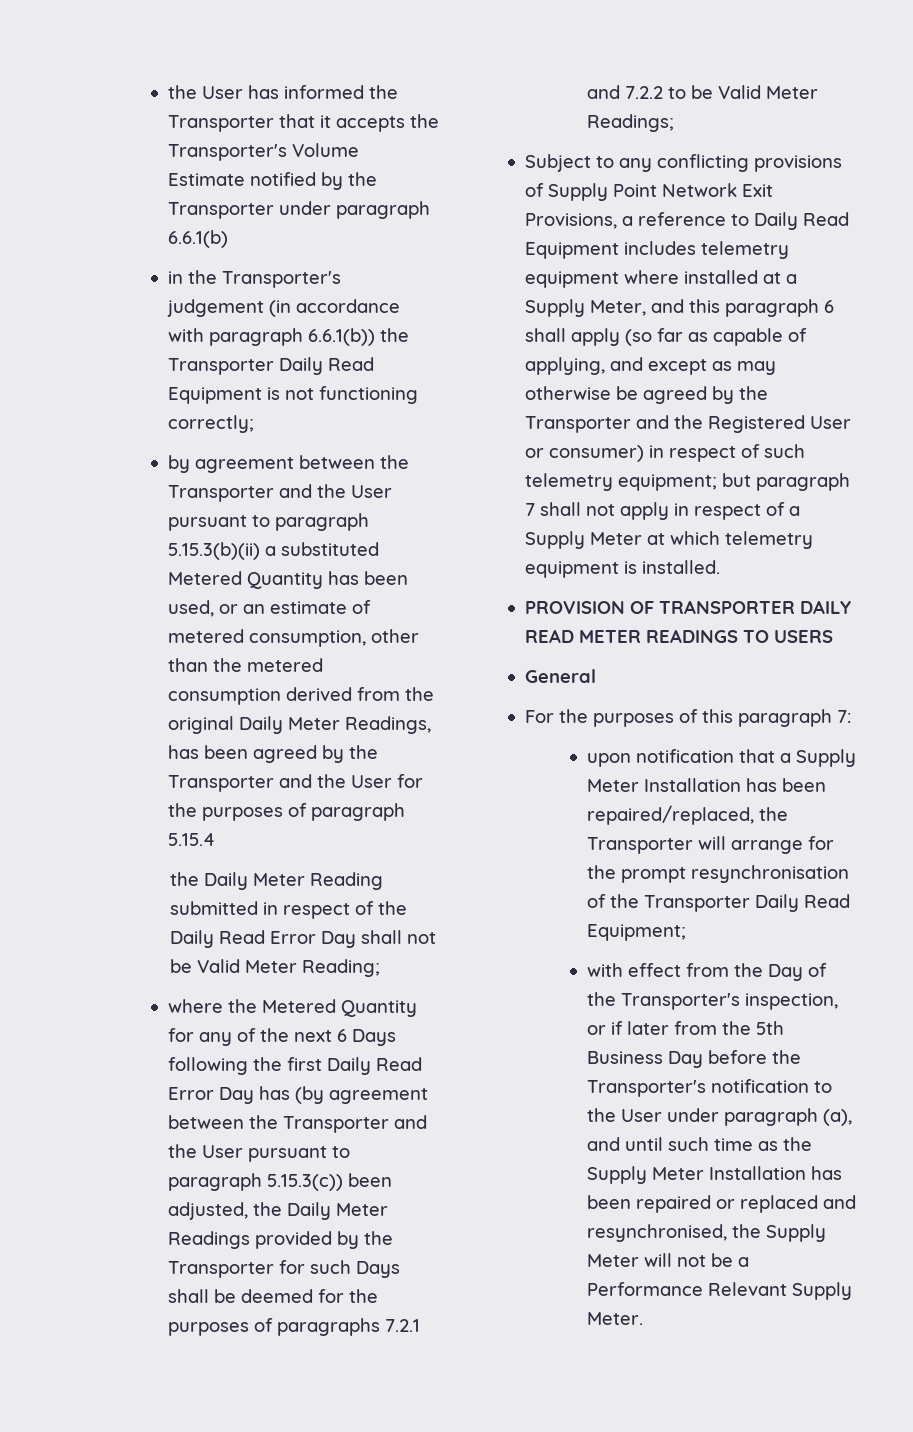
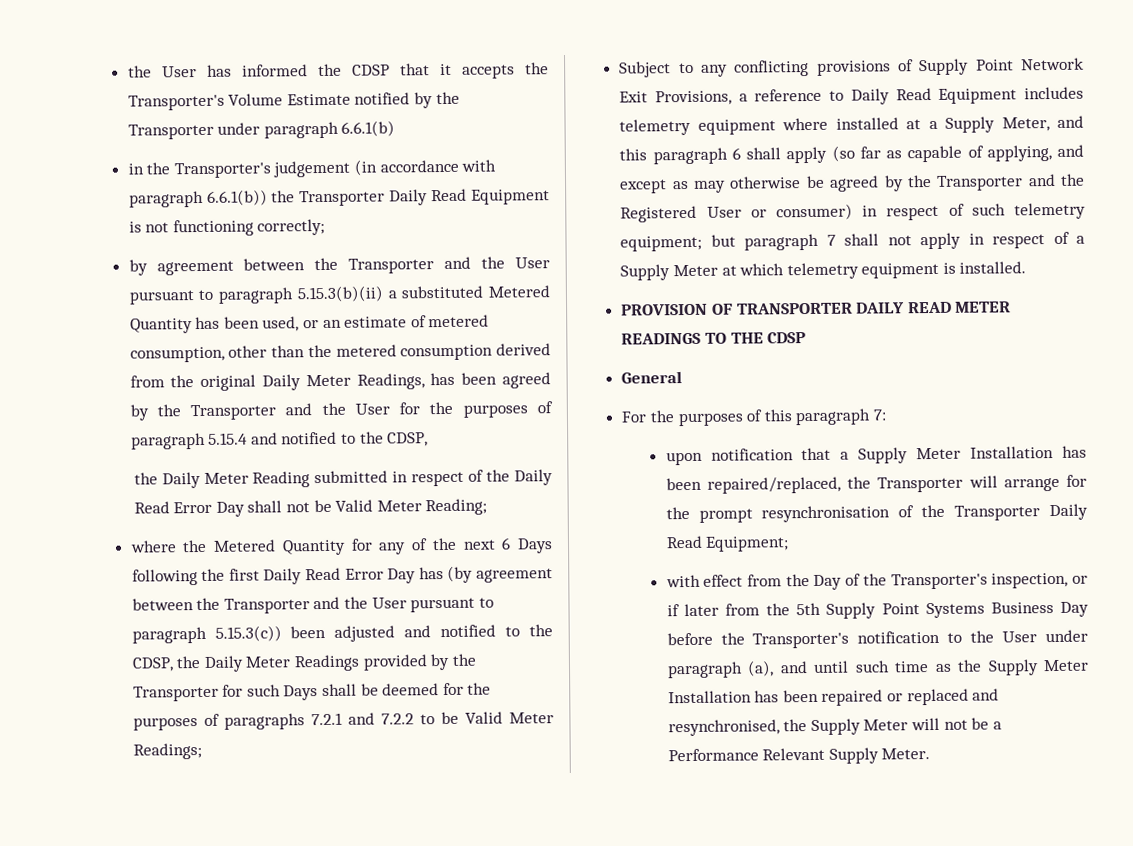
- the User has informed the Transporter that it accepts the Transporter's Volume Estimate notified by the Transporter under paragraph 6.6.1(b)
+ the User has informed the CDSP that it accepts the Transporter's Volume Estimate notified by the Transporter under paragraph 6.6.1(b)
- by agreement between the Transporter and the User pursuant to paragraph 5.15.3(b)(ii) a substituted Metered Quantity has been used, or an estimate of metered consumption, other than the metered consumption derived from the original Daily Meter Readings, has been agreed by the Transporter and the User for the purposes of paragraph 5.15.4
+ by agreement between the Transporter and the User pursuant to paragraph 5.15.3(b)(ii) a substituted Metered Quantity has been used, or an estimate of metered consumption, other than the metered consumption derived from the original Daily Meter Readings, has been agreed by the Transporter and the User for the purposes of paragraph 5.15.4 and notified to the CDSP,
- where the Metered Quantity for any of the next 6 Days following the first Daily Read Error Day has (by agreement between the Transporter and the User pursuant to paragraph 5.15.3(c)) been adjusted, the Daily Meter Readings provided by the Transporter for such Days shall be deemed for the purposes of paragraphs 7.2.1 and 7.2.2 to be Valid Meter Readings;
+ where the Metered Quantity for any of the next 6 Days following the first Daily Read Error Day has (by agreement between the Transporter and the User pursuant to paragraph 5.15.3(c)) been adjusted and notified to the CDSP, the Daily Meter Readings provided by the Transporter for such Days shall be deemed for the purposes of paragraphs 7.2.1 and 7.2.2 to be Valid Meter Readings;
- PROVISION OF TRANSPORTER DAILY READ METER READINGS TO USERS
+ PROVISION OF TRANSPORTER DAILY READ METER READINGS TO THE CDSP
- with effect from the Day of the Transporter's inspection, or if later from the 5th Business Day before the Transporter's notification to the User under paragraph (a), and until such time as the Supply Meter Installation has been repaired or replaced and resynchronised, the Supply Meter will not be a Performance Relevant Supply Meter.
+ with effect from the Day of the Transporter's inspection, or if later from the 5th Supply Point Systems Business Day before the Transporter's notification to the User under paragraph (a), and until such time as the Supply Meter Installation has been repaired or replaced and resynchronised, the Supply Meter will not be a Performance Relevant Supply Meter.

